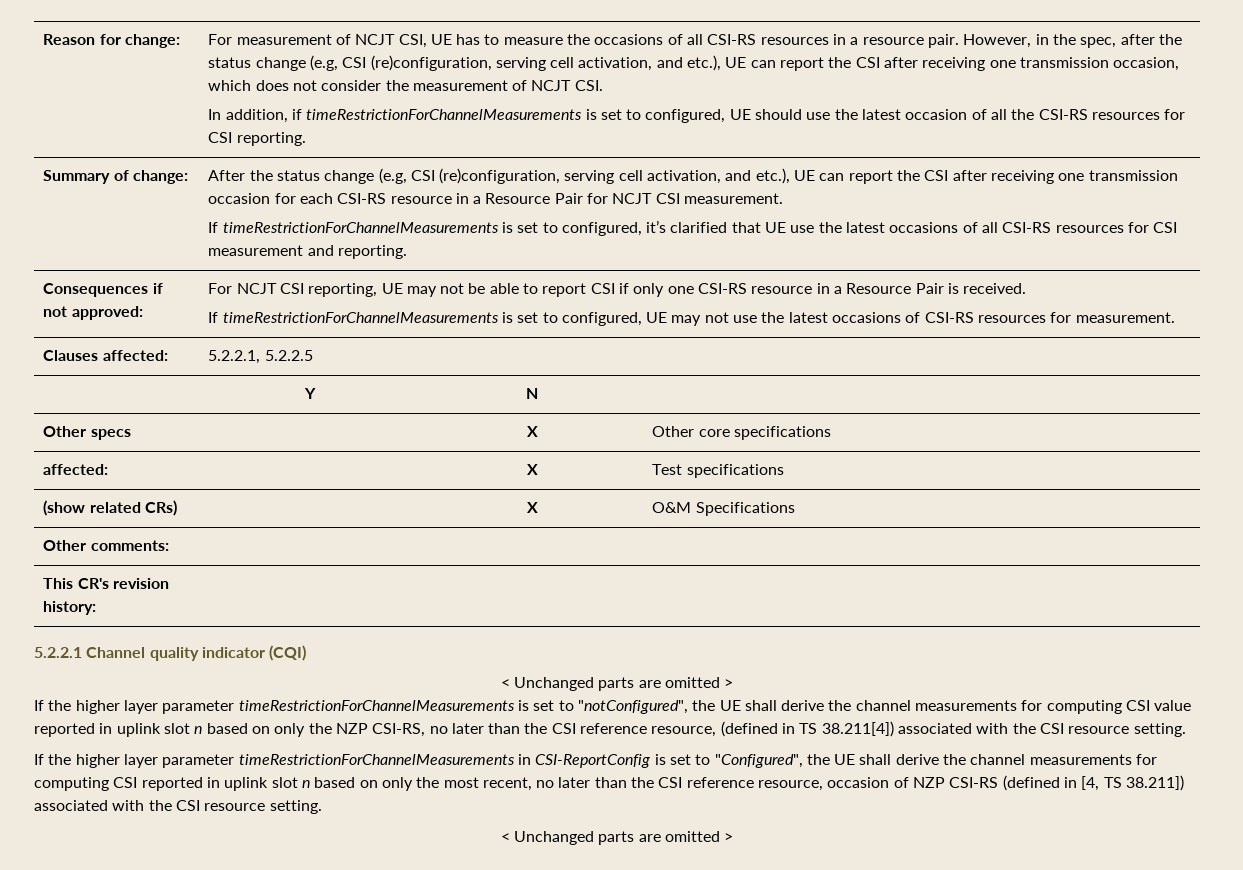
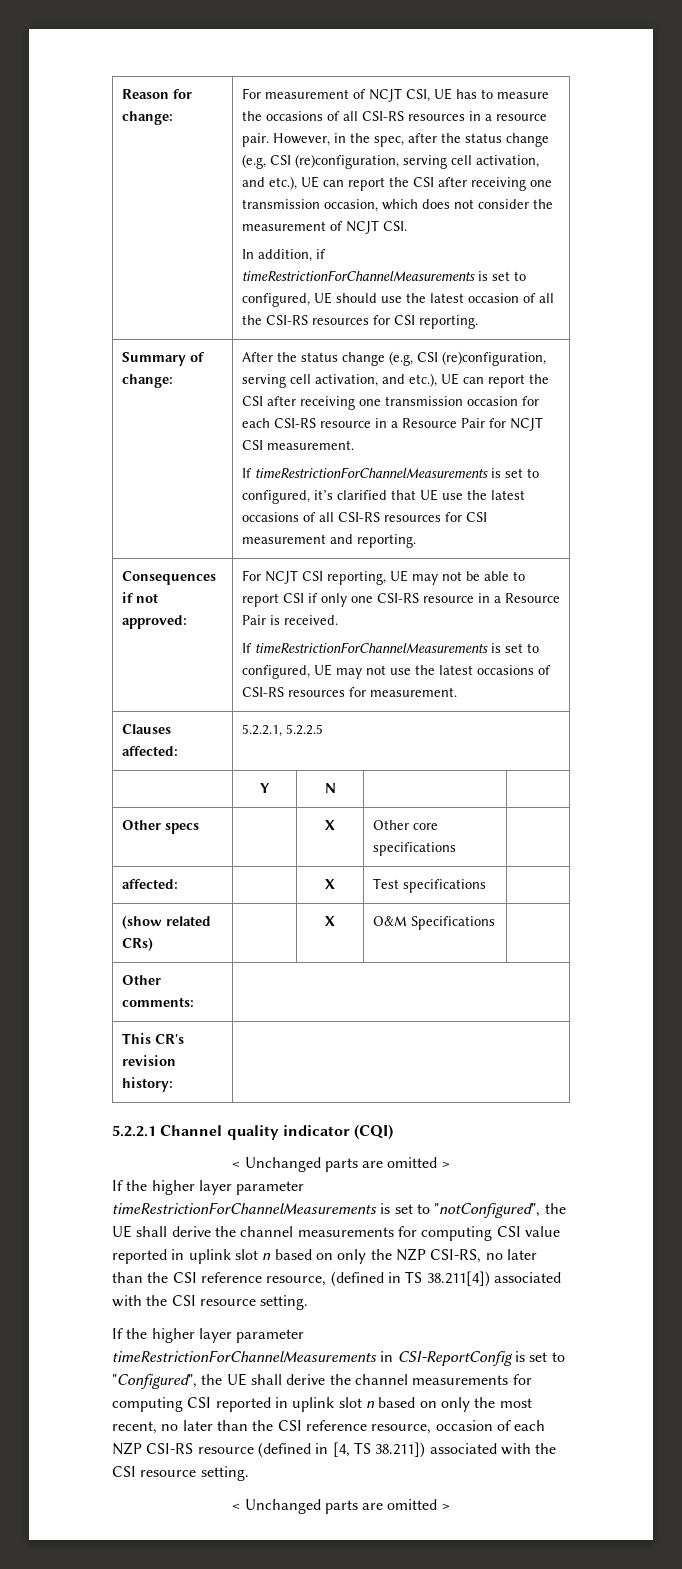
- If the higher layer parameter timeRestrictionForChannelMeasurements in CSI-ReportConfig is set to "Configured", the UE shall derive the channel measurements for computing CSI reported in uplink slot n based on only the most recent, no later than the CSI reference resource, occasion of NZP CSI-RS (defined in [4, TS 38.211]) associated with the CSI resource setting.
+ If the higher layer parameter timeRestrictionForChannelMeasurements in CSI-ReportConfig is set to "Configured", the UE shall derive the channel measurements for computing CSI reported in uplink slot n based on only the most recent, no later than the CSI reference resource, occasion of each NZP CSI-RS resource (defined in [4, TS 38.211]) associated with the CSI resource setting.

